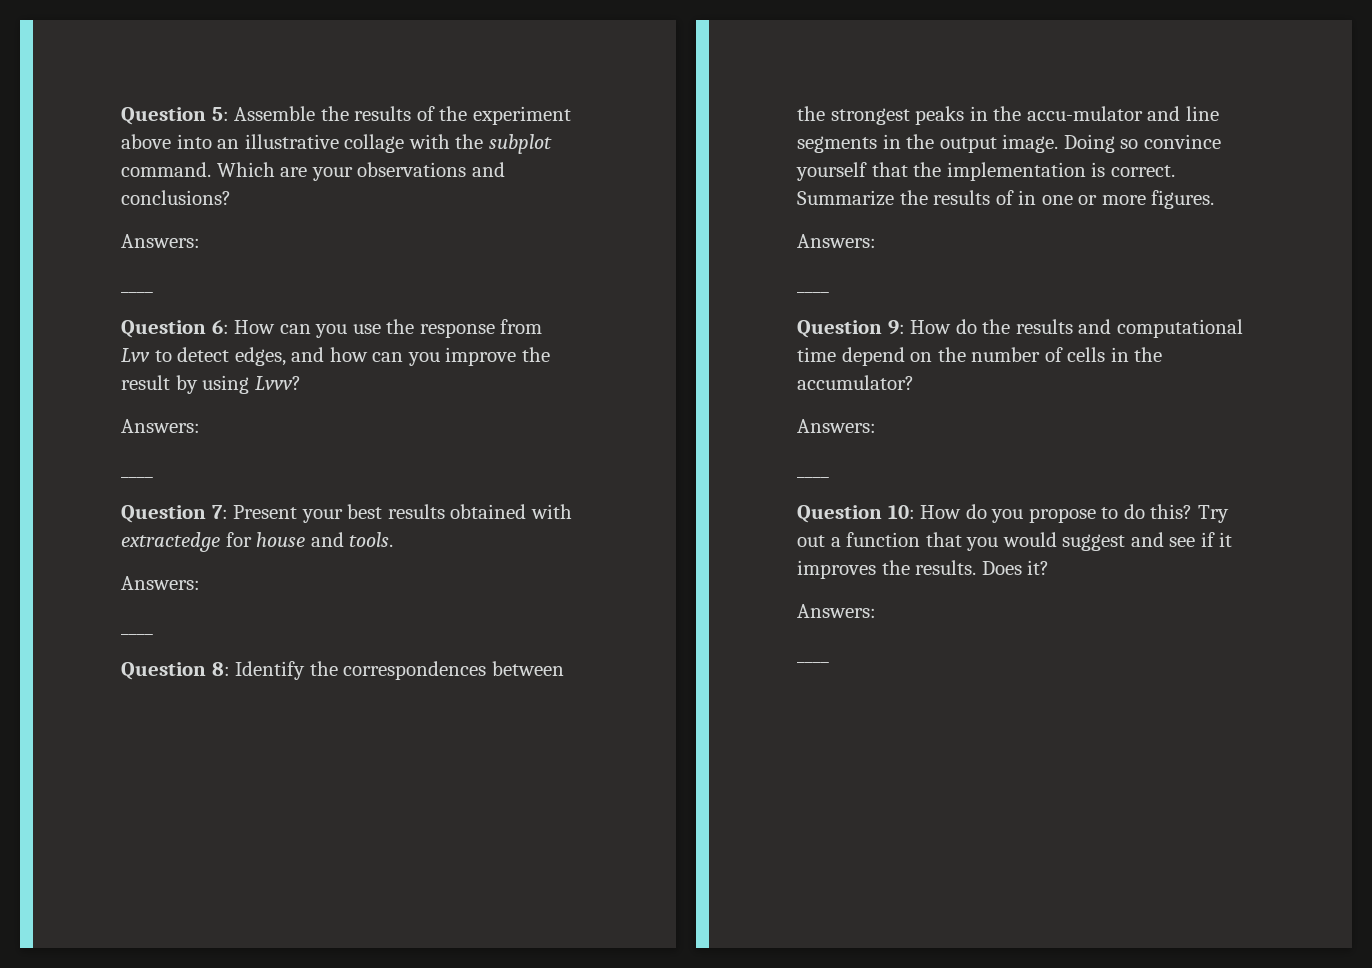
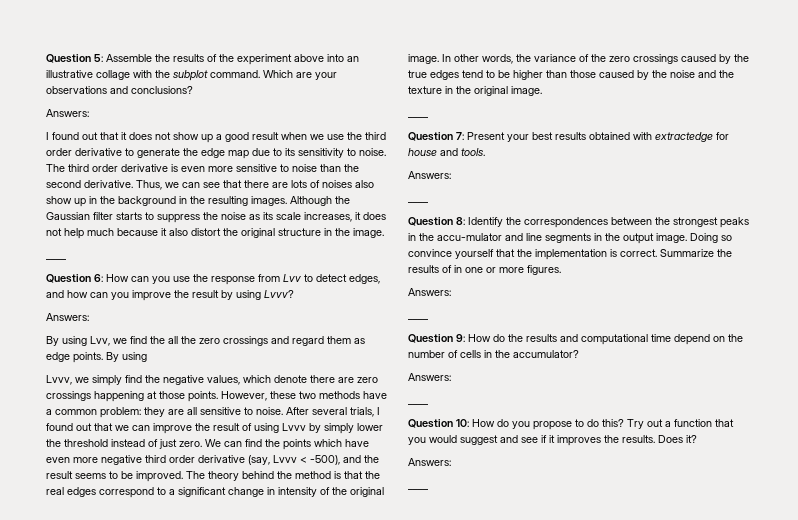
+ I found out that it does not show up a good result when we use the third order derivative to generate the edge map due to its sensitivity to noise. The third order derivative is even more sensitive to noise than the second derivative. Thus, we can see that there are lots of noises also show up in the background in the resulting images. Although the Gaussian filter starts to suppress the noise as its scale increases, it does not help much because it also distort the original structure in the image.
+ By using Lvv, we find the all the zero crossings and regard them as edge points. By using
+ Lvvv, we simply find the negative values, which denote there are zero crossings happening at those points. However, these two methods have a common problem: they are all sensitive to noise. After several trials, I found out that we can improve the result of using Lvvv by simply lower the threshold instead of just zero. We can find the points which have even more negative third order derivative (say, Lvvv < -500), and the result seems to be improved. The theory behind the method is that the real edges correspond to a significant change in intensity of the original image. In other words, the variance of the zero crossings caused by the true edges tend to be higher than those caused by the noise and the texture in the original image.

